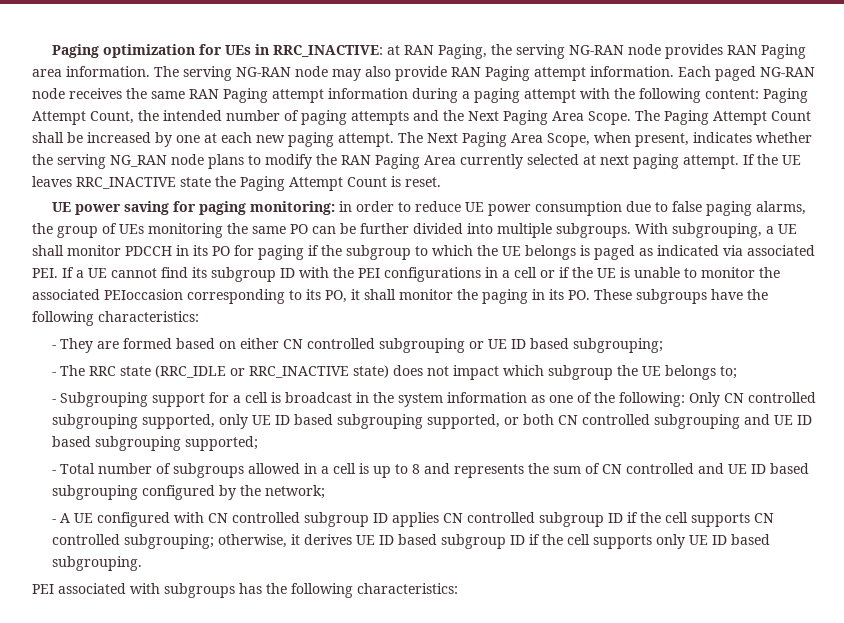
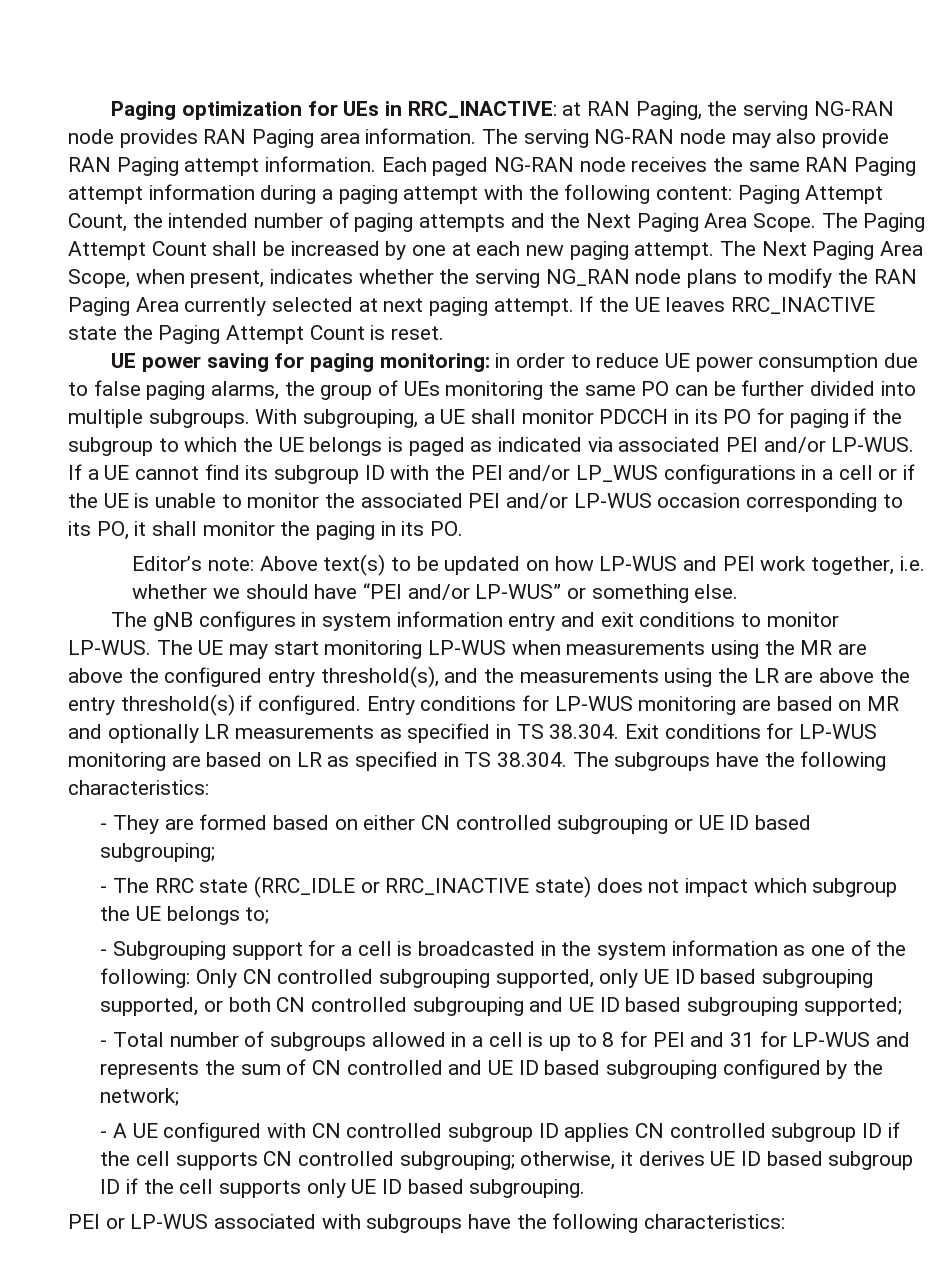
- With subgrouping, a UE shall monitor PDCCH in its PO for paging if the subgroup to which the UE belongs is paged as indicated via associated PEI. If a UE cannot find its subgroup ID with the PEI configurations in a cell or if the UE is unable to monitor the associated PEIoccasion corresponding to its PO, it shall monitor the paging in its PO. These subgroups have the following characteristics:
+ With subgrouping, a UE shall monitor PDCCH in its PO for paging if the subgroup to which the UE belongs is paged as indicated via associated PEI and/or LP-WUS. If a UE cannot find its subgroup ID with the PEI and/or LP_WUS configurations in a cell or if the UE is unable to monitor the associated PEI and/or LP-WUS occasion corresponding to its PO, it shall monitor the paging in its PO.
+ Editor’s note: Above text(s) to be updated on how LP-WUS and PEI work together, i.e. whether we should have “PEI and/or LP-WUS” or something else.
+ The gNB configures in system information entry and exit conditions to monitor LP-WUS. The UE may start monitoring LP-WUS when measurements using the MR are above the configured entry threshold(s), and the measurements using the LR are above the entry threshold(s) if configured. Entry conditions for LP-WUS monitoring are based on MR and optionally LR measurements as specified in TS 38.304. Exit conditions for LP-WUS monitoring are based on LR as specified in TS 38.304. The subgroups have the following characteristics:
- - Subgrouping support for a cell is broadcast in the system information as one of the following: Only CN controlled subgrouping supported, only UE ID based subgrouping supported, or both CN controlled subgrouping and UE ID based subgrouping supported;
+ - Subgrouping support for a cell is broadcasted in the system information as one of the following: Only CN controlled subgrouping supported, only UE ID based subgrouping supported, or both CN controlled subgrouping and UE ID based subgrouping supported;
- - Total number of subgroups allowed in a cell is up to 8 and represents the sum of CN controlled and UE ID based subgrouping configured by the network;
+ - Total number of subgroups allowed in a cell is up to 8 for PEI and 31 for LP-WUS and represents the sum of CN controlled and UE ID based subgrouping configured by the network;
- PEI associated with subgroups has the following characteristics:
+ PEI or LP-WUS associated with subgroups have the following characteristics:

